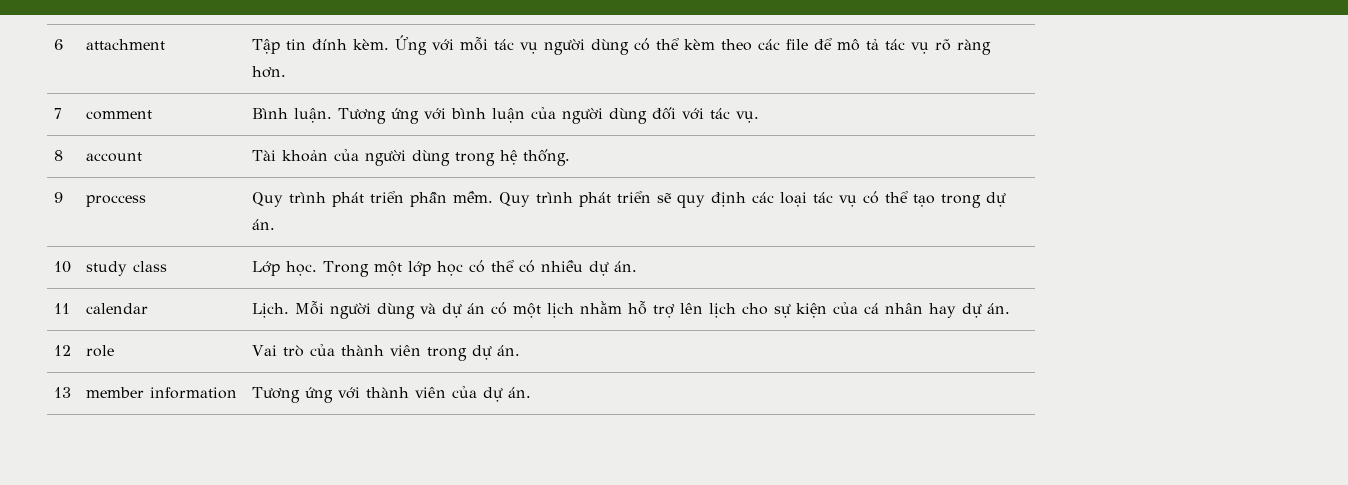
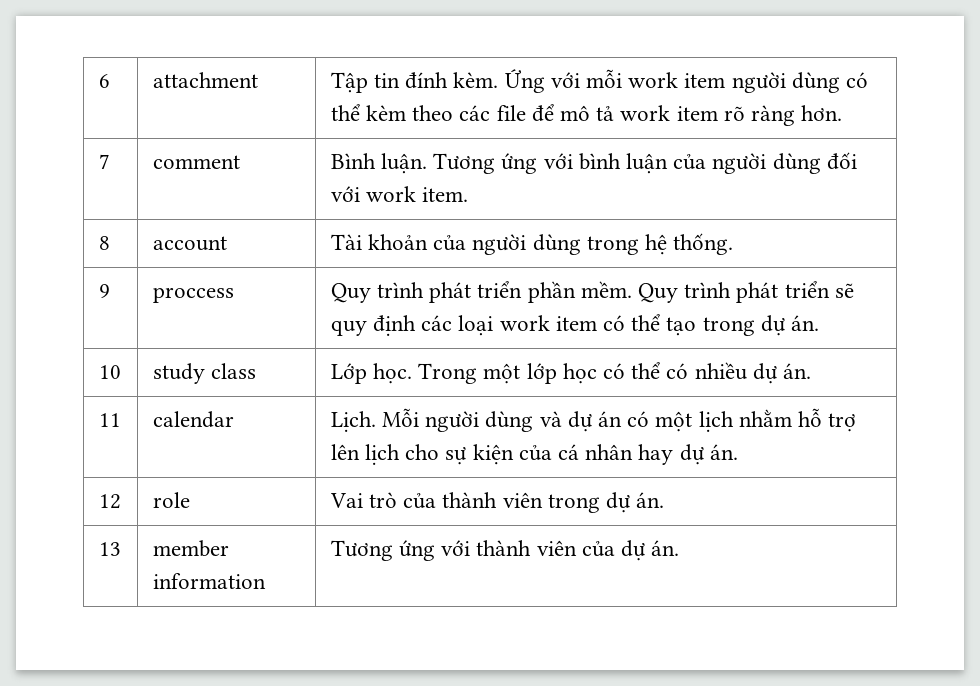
- 6 | attachment | Tập tin đính kèm. Ứng với mỗi tác vụ người dùng có thể kèm theo các file để mô tả tác vụ rõ ràng hơn.
+ 6 | attachment | Tập tin đính kèm. Ứng với mỗi work item người dùng có thể kèm theo các file để mô tả work item rõ ràng hơn.
- 7 | comment | Bình luận. Tương ứng với bình luận của người dùng đối với tác vụ.
+ 7 | comment | Bình luận. Tương ứng với bình luận của người dùng đối với work item.
- 9 | proccess | Quy trình phát triển phần mềm. Quy trình phát triển sẽ quy định các loại tác vụ có thể tạo trong dự án.
+ 9 | proccess | Quy trình phát triển phần mềm. Quy trình phát triển sẽ quy định các loại work item có thể tạo trong dự án.

